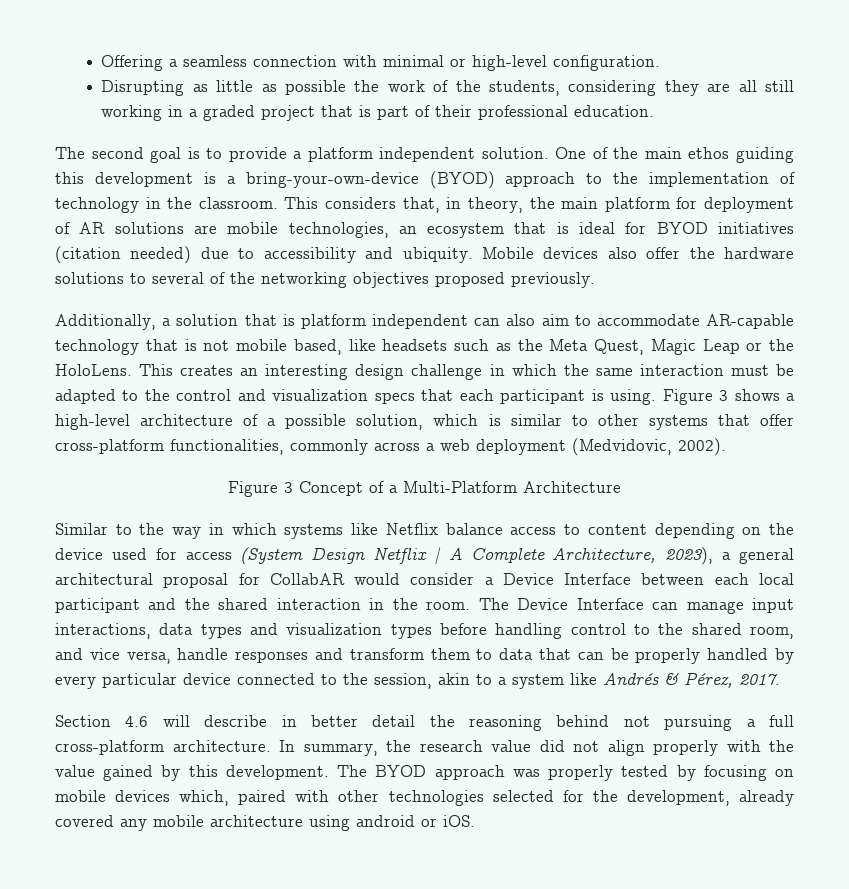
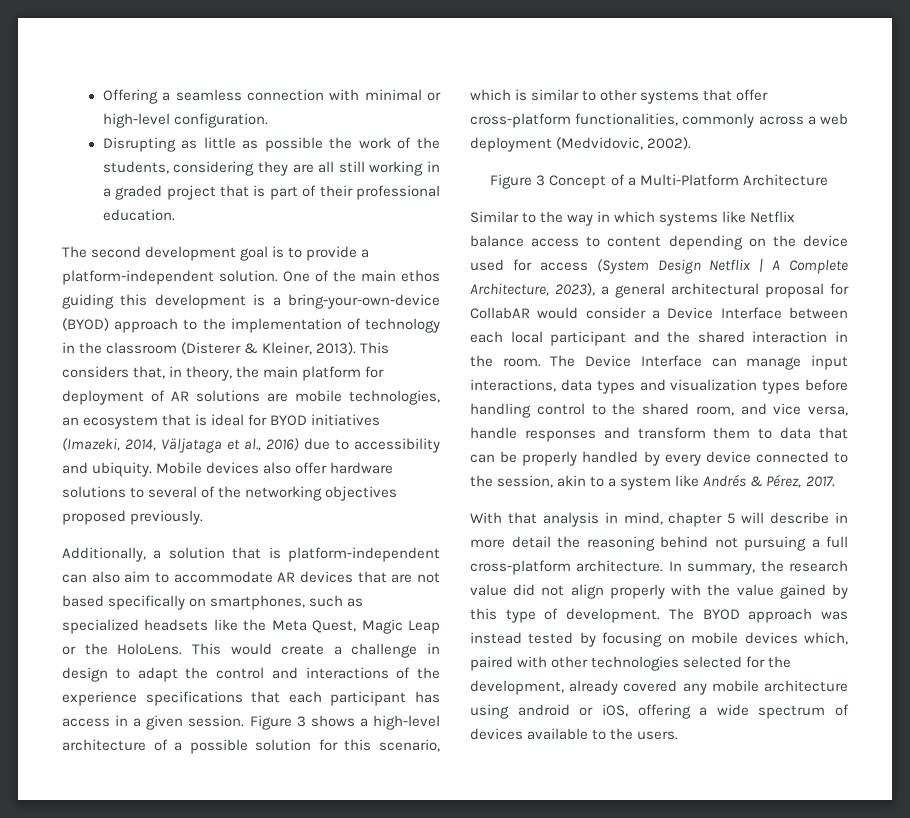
- The second goal is to provide a platform independent solution.
+ The second development goal is to provide a platform-independent solution.
- One of the main ethos guiding this development is a bring-your-own-device (BYOD) approach to the implementation of technology in the classroom.
+ One of the main ethos guiding this development is a bring-your-own-device (BYOD) approach to the implementation of technology in the classroom (Disterer & Kleiner, 2013).
- This considers that, in theory, the main platform for deployment of AR solutions are mobile technologies, an ecosystem that is ideal for BYOD initiatives (citation needed) due to accessibility and ubiquity.
+ This considers that, in theory, the main platform for deployment of AR solutions are mobile technologies, an ecosystem that is ideal for BYOD initiatives (Imazeki, 2014, Väljataga et al., 2016) due to accessibility and ubiquity.
- Mobile devices also offer the hardware solutions to several of the networking objectives proposed previously.
+ Mobile devices also offer hardware solutions to several of the networking objectives proposed previously.
- Additionally, a solution that is platform independent can also aim to accommodate AR-capable technology that is not mobile based, like headsets such as the Meta Quest, Magic Leap or the HoloLens.
+ Additionally, a solution that is platform-independent can also aim to accommodate AR devices that are not based specifically on smartphones, such as specialized headsets like the Meta Quest, Magic Leap or the HoloLens.
- This creates an interesting design challenge in which the same interaction must be adapted to the control and visualization specs that each participant is using.
+ This would create a challenge in design to adapt the control and interactions of the experience specifications that each participant has access in a given session.
- Figure 3 shows a high-level architecture of a possible solution, which is similar to other systems that offer cross-platform functionalities, commonly across a web deployment (Medvidovic, 2002).
+ Figure 3 shows a high-level architecture of a possible solution for this scenario, which is similar to other systems that offer cross-platform functionalities, commonly across a web deployment (Medvidovic, 2002).
- The Device Interface can manage input interactions, data types and visualization types before handling control to the shared room, and vice versa, handle responses and transform them to data that can be properly handled by every particular device connected to the session, akin to a system like Andrés & Pérez, 2017.
+ The Device Interface can manage input interactions, data types and visualization types before handling control to the shared room, and vice versa, handle responses and transform them to data that can be properly handled by every device connected to the session, akin to a system like Andrés & Pérez, 2017.
- Section 4.6 will describe in better detail the reasoning behind not pursuing a full cross-platform architecture.
+ With that analysis in mind, chapter 5 will describe in more detail the reasoning behind not pursuing a full cross-platform architecture.
- In summary, the research value did not align properly with the value gained by this development.
+ In summary, the research value did not align properly with the value gained by this type of development.
- The BYOD approach was properly tested by focusing on mobile devices which, paired with other technologies selected for the development, already covered any mobile architecture using android or iOS.
+ The BYOD approach was instead tested by focusing on mobile devices which, paired with other technologies selected for the development, already covered any mobile architecture using android or iOS, offering a wide spectrum of devices available to the users.

